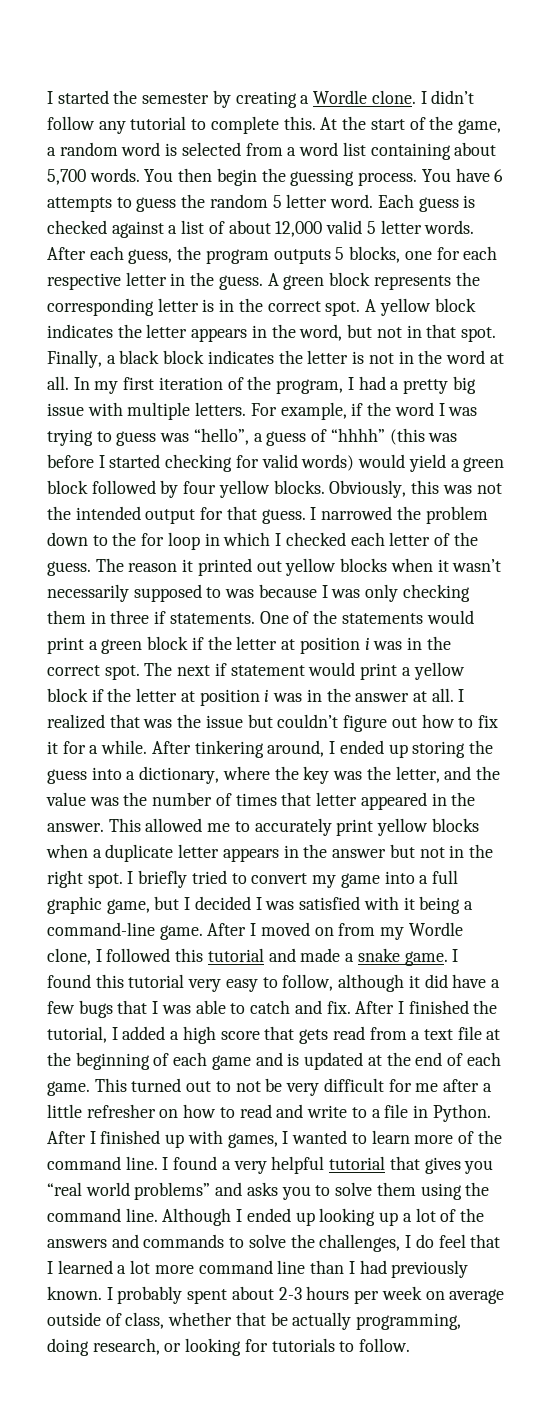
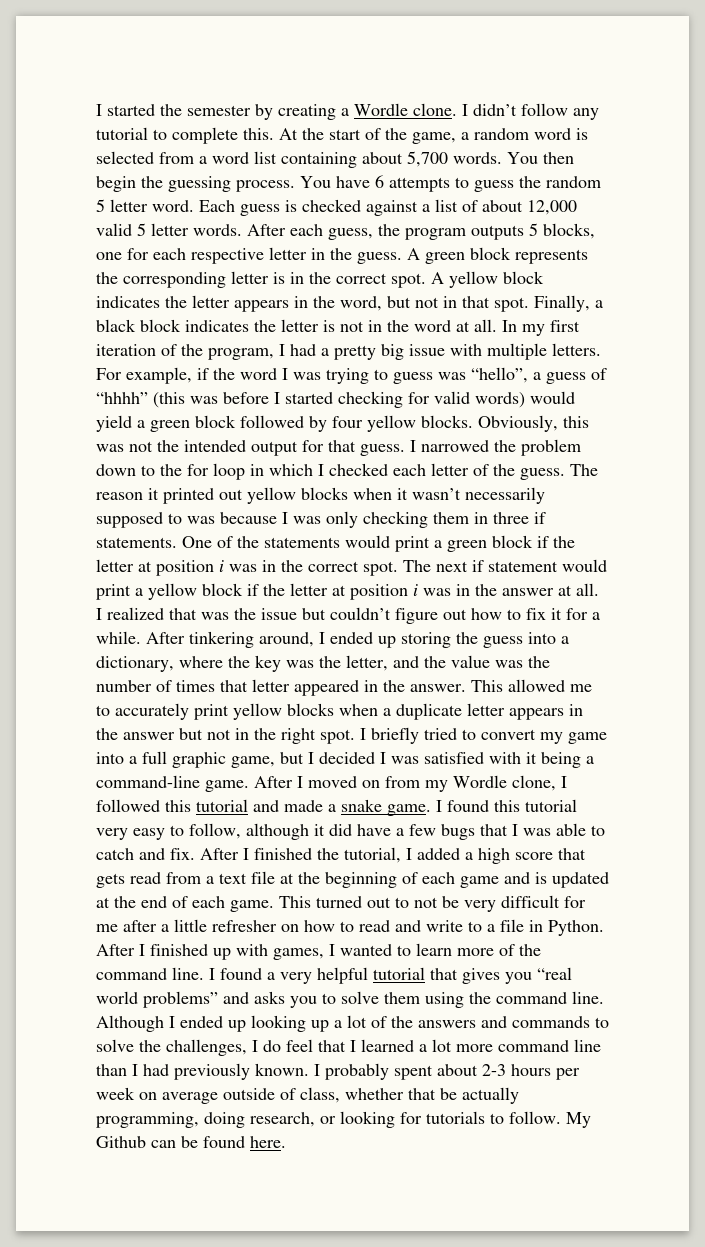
+ My Github can be found here.

